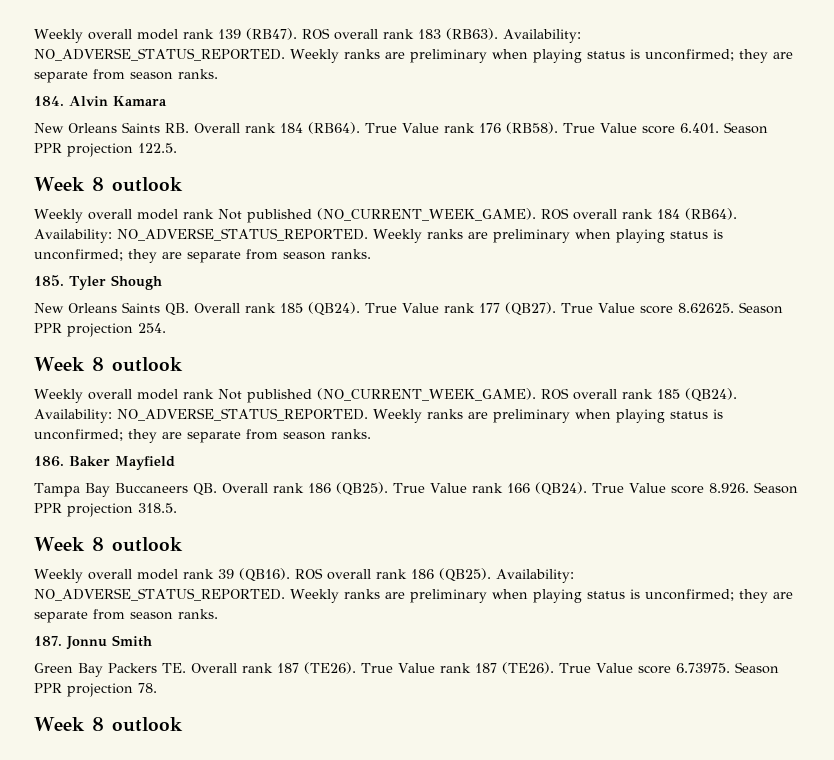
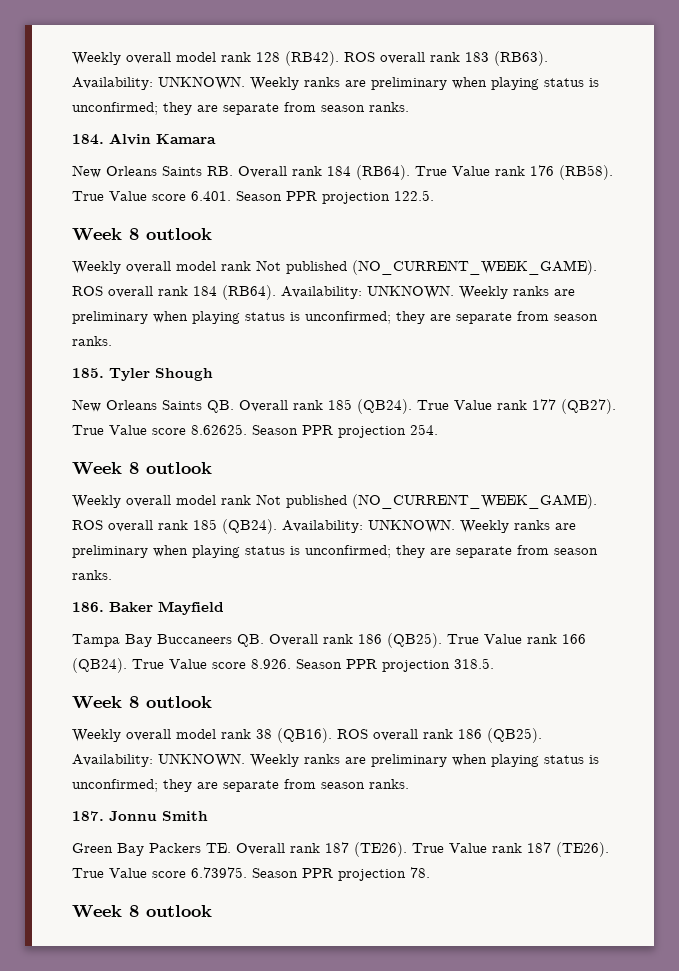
- Weekly overall model rank 139 (RB47).
+ Weekly overall model rank 128 (RB42).
- ROS overall rank 183 (RB63). Availability: NO_ADVERSE_STATUS_REPORTED.
+ ROS overall rank 183 (RB63). Availability: UNKNOWN.
- ROS overall rank 184 (RB64). Availability: NO_ADVERSE_STATUS_REPORTED.
+ ROS overall rank 184 (RB64). Availability: UNKNOWN.
- ROS overall rank 185 (QB24). Availability: NO_ADVERSE_STATUS_REPORTED.
+ ROS overall rank 185 (QB24). Availability: UNKNOWN.
- Weekly overall model rank 39 (QB16).
+ Weekly overall model rank 38 (QB16).
- ROS overall rank 186 (QB25). Availability: NO_ADVERSE_STATUS_REPORTED.
+ ROS overall rank 186 (QB25). Availability: UNKNOWN.

